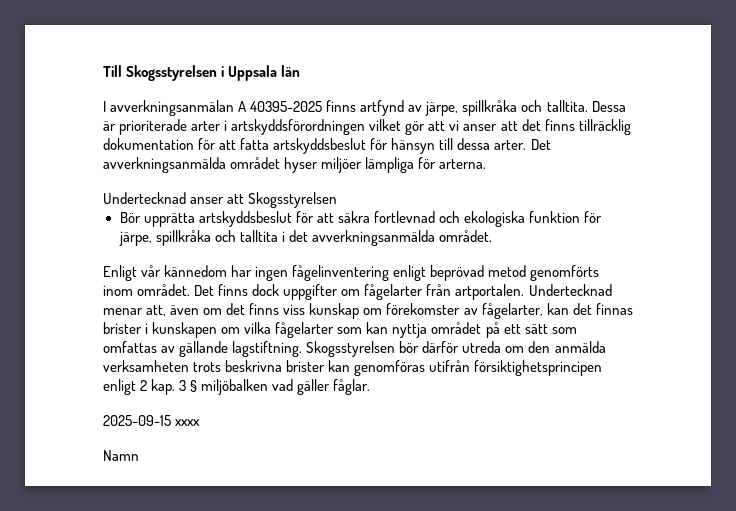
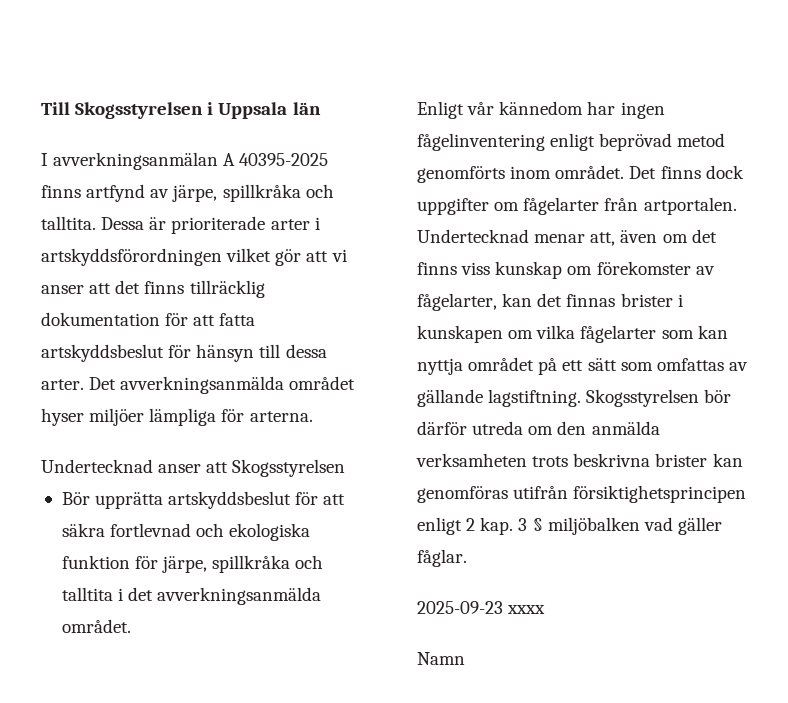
- 2025-09-15 xxxx
+ 2025-09-23 xxxx

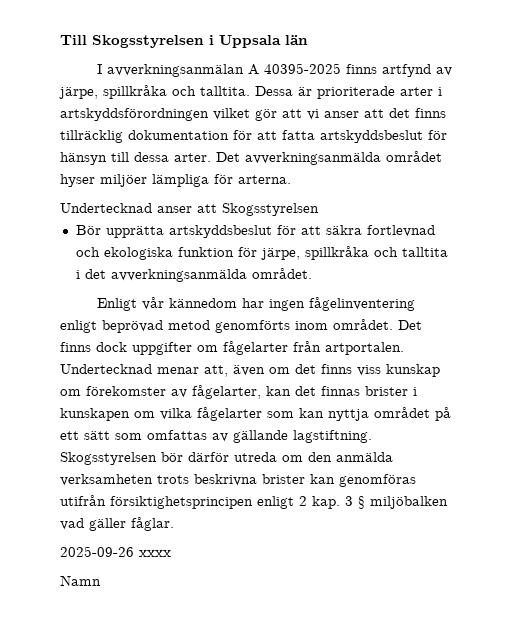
- 2025-09-23 xxxx
+ 2025-09-26 xxxx

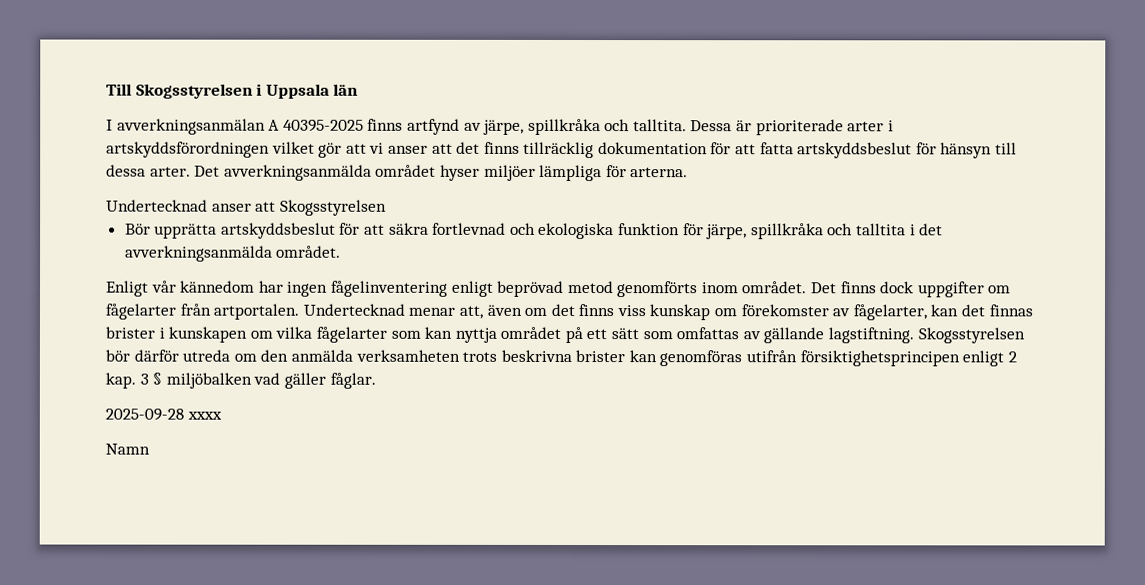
- 2025-09-26 xxxx
+ 2025-09-28 xxxx

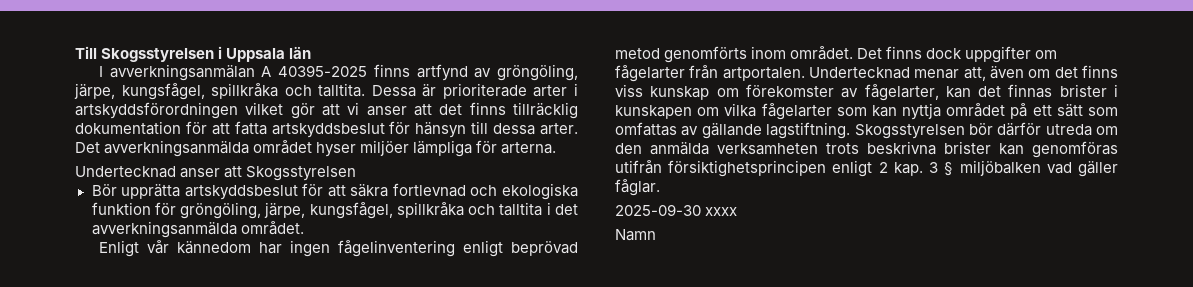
- I avverkningsanmälan A 40395-2025 finns artfynd av järpe, spillkråka och talltita.
+ I avverkningsanmälan A 40395-2025 finns artfynd av gröngöling, järpe, kungsfågel, spillkråka och talltita.
- Bör upprätta artskyddsbeslut för att säkra fortlevnad och ekologiska funktion för järpe, spillkråka och talltita i det avverkningsanmälda området.
+ Bör upprätta artskyddsbeslut för att säkra fortlevnad och ekologiska funktion för gröngöling, järpe, kungsfågel, spillkråka och talltita i det avverkningsanmälda området.
- 2025-09-28 xxxx
+ 2025-09-30 xxxx

